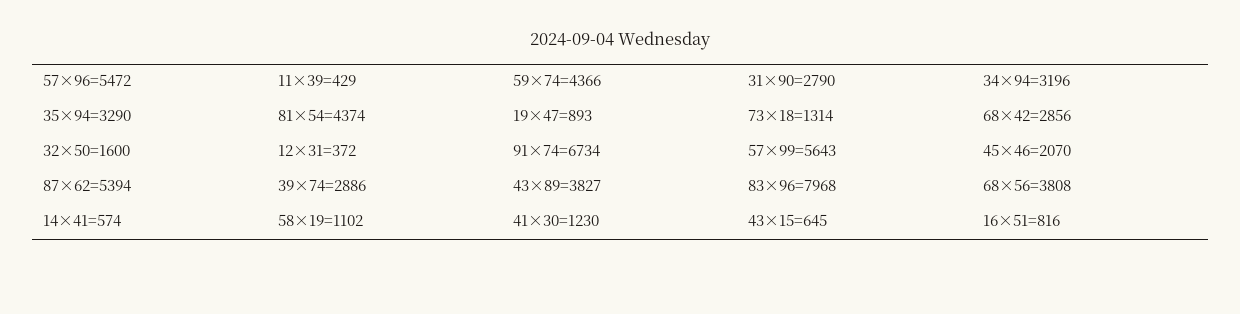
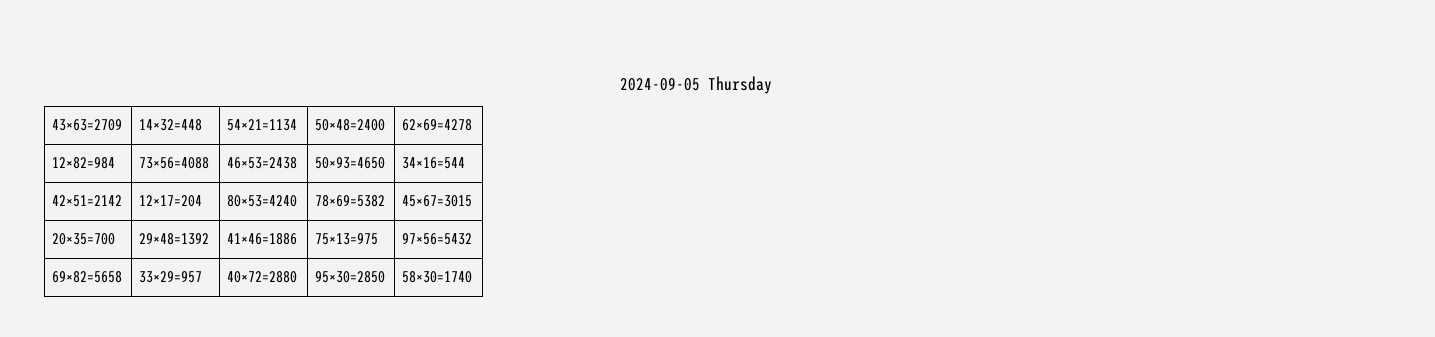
- 2024-09-04 Wednesday
- 57×96=5472 | 11×39=429 | 59×74=4366 | 31×90=2790 | 34×94=3196
- 35×94=3290 | 81×54=4374 | 19×47=893 | 73×18=1314 | 68×42=2856
- 32×50=1600 | 12×31=372 | 91×74=6734 | 57×99=5643 | 45×46=2070
- 87×62=5394 | 39×74=2886 | 43×89=3827 | 83×96=7968 | 68×56=3808
- 14×41=574 | 58×19=1102 | 41×30=1230 | 43×15=645 | 16×51=816
+ 2024-09-05 Thursday
+ 43×63=2709 | 14×32=448 | 54×21=1134 | 50×48=2400 | 62×69=4278
+ 12×82=984 | 73×56=4088 | 46×53=2438 | 50×93=4650 | 34×16=544
+ 42×51=2142 | 12×17=204 | 80×53=4240 | 78×69=5382 | 45×67=3015
+ 20×35=700 | 29×48=1392 | 41×46=1886 | 75×13=975 | 97×56=5432
+ 69×82=5658 | 33×29=957 | 40×72=2880 | 95×30=2850 | 58×30=1740

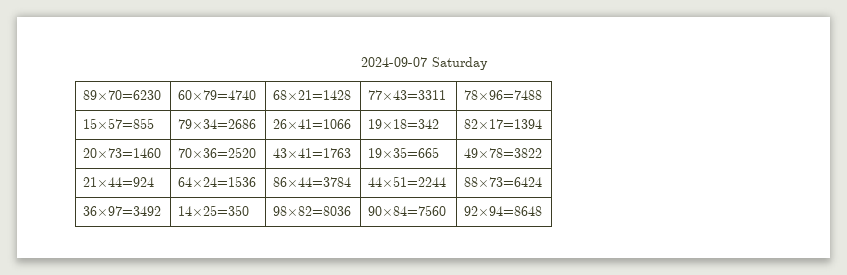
- 2024-09-05 Thursday
- 43×63=2709 | 14×32=448 | 54×21=1134 | 50×48=2400 | 62×69=4278
- 12×82=984 | 73×56=4088 | 46×53=2438 | 50×93=4650 | 34×16=544
- 42×51=2142 | 12×17=204 | 80×53=4240 | 78×69=5382 | 45×67=3015
- 20×35=700 | 29×48=1392 | 41×46=1886 | 75×13=975 | 97×56=5432
- 69×82=5658 | 33×29=957 | 40×72=2880 | 95×30=2850 | 58×30=1740
+ 2024-09-07 Saturday
+ 89×70=6230 | 60×79=4740 | 68×21=1428 | 77×43=3311 | 78×96=7488
+ 15×57=855 | 79×34=2686 | 26×41=1066 | 19×18=342 | 82×17=1394
+ 20×73=1460 | 70×36=2520 | 43×41=1763 | 19×35=665 | 49×78=3822
+ 21×44=924 | 64×24=1536 | 86×44=3784 | 44×51=2244 | 88×73=6424
+ 36×97=3492 | 14×25=350 | 98×82=8036 | 90×84=7560 | 92×94=8648

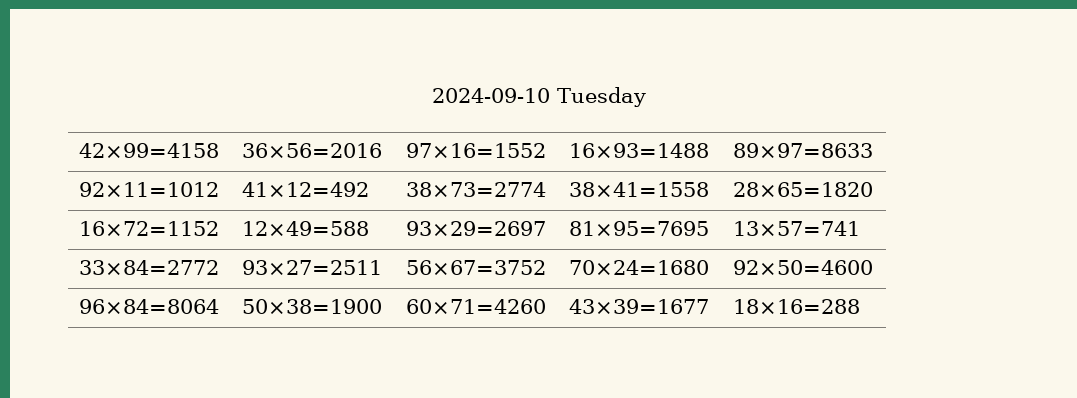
- 2024-09-07 Saturday
- 89×70=6230 | 60×79=4740 | 68×21=1428 | 77×43=3311 | 78×96=7488
- 15×57=855 | 79×34=2686 | 26×41=1066 | 19×18=342 | 82×17=1394
- 20×73=1460 | 70×36=2520 | 43×41=1763 | 19×35=665 | 49×78=3822
- 21×44=924 | 64×24=1536 | 86×44=3784 | 44×51=2244 | 88×73=6424
- 36×97=3492 | 14×25=350 | 98×82=8036 | 90×84=7560 | 92×94=8648
+ 2024-09-10 Tuesday
+ 42×99=4158 | 36×56=2016 | 97×16=1552 | 16×93=1488 | 89×97=8633
+ 92×11=1012 | 41×12=492 | 38×73=2774 | 38×41=1558 | 28×65=1820
+ 16×72=1152 | 12×49=588 | 93×29=2697 | 81×95=7695 | 13×57=741
+ 33×84=2772 | 93×27=2511 | 56×67=3752 | 70×24=1680 | 92×50=4600
+ 96×84=8064 | 50×38=1900 | 60×71=4260 | 43×39=1677 | 18×16=288

